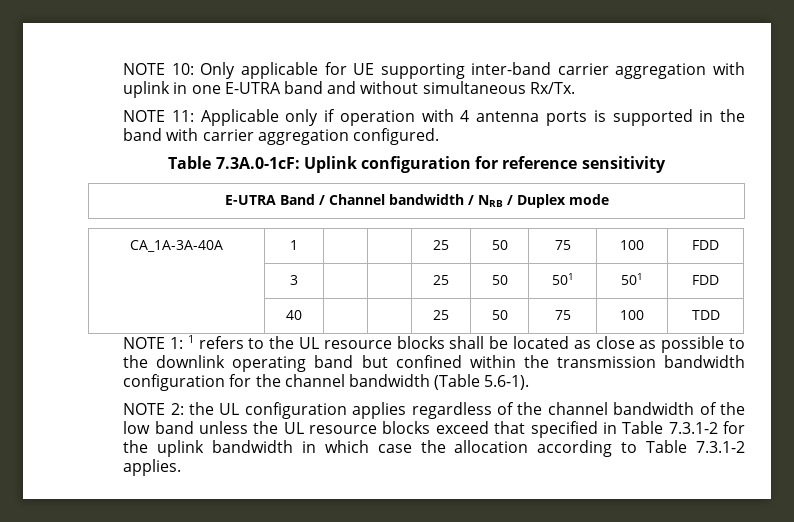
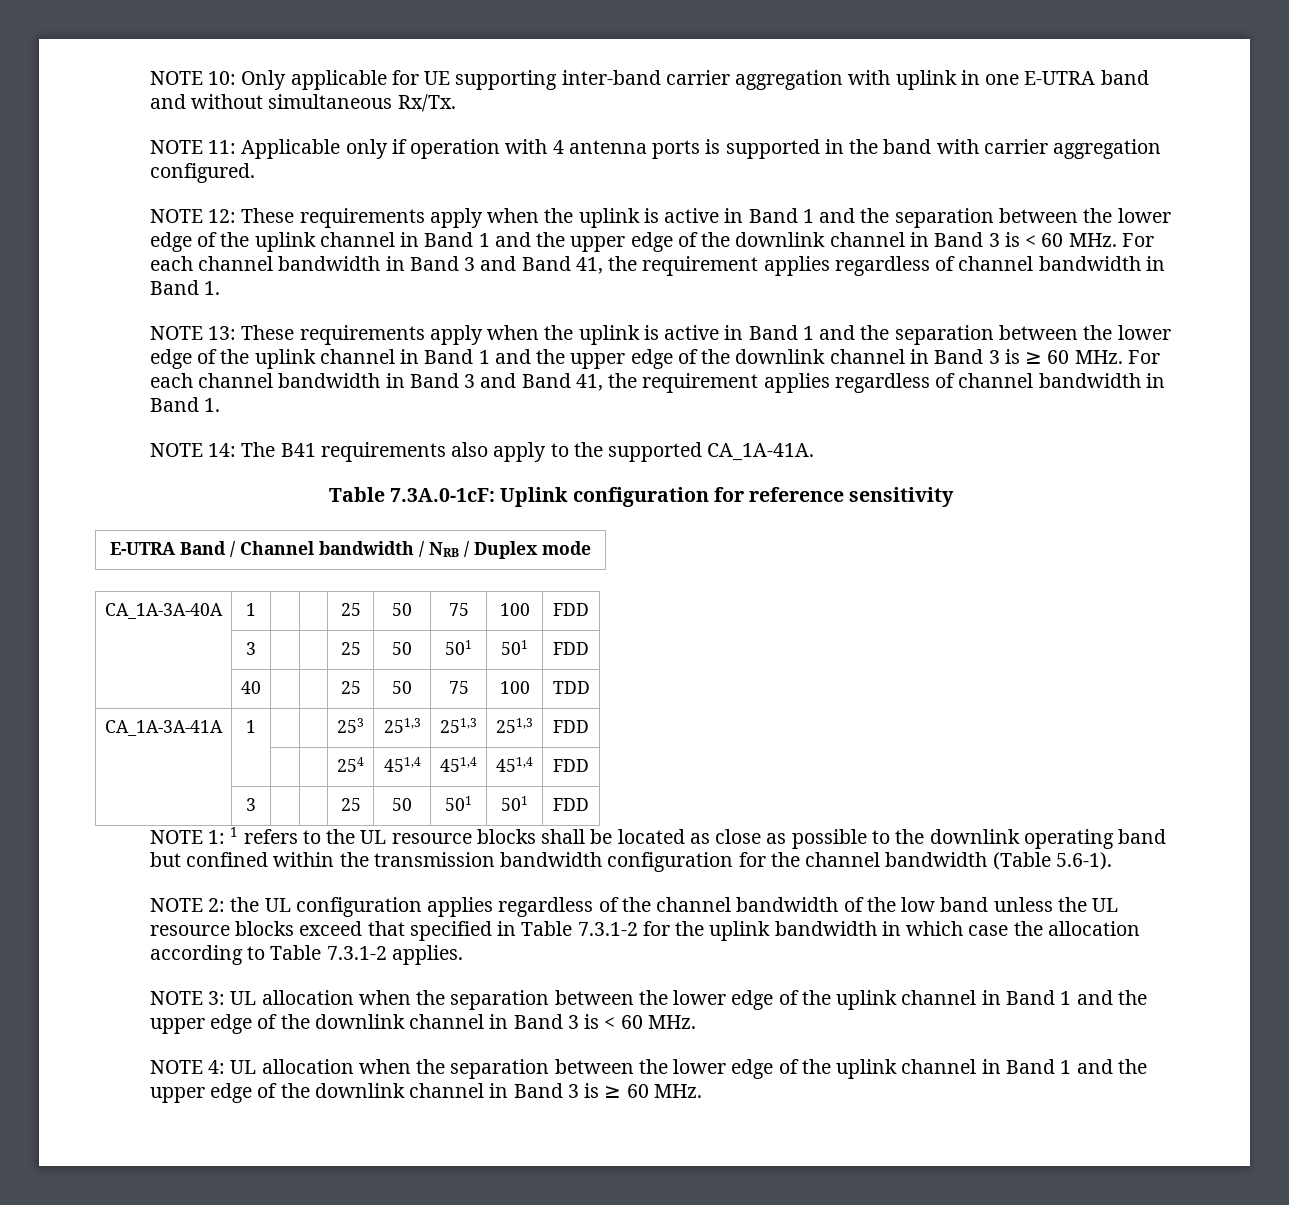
+ NOTE 12: These requirements apply when the uplink is active in Band 1 and the separation between the lower edge of the uplink channel in Band 1 and the upper edge of the downlink channel in Band 3 is < 60 MHz. For each channel bandwidth in Band 3 and Band 41, the requirement applies regardless of channel bandwidth in Band 1.
+ NOTE 13: These requirements apply when the uplink is active in Band 1 and the separation between the lower edge of the uplink channel in Band 1 and the upper edge of the downlink channel in Band 3 is ≥ 60 MHz. For each channel bandwidth in Band 3 and Band 41, the requirement applies regardless of channel bandwidth in Band 1.
+ NOTE 14: The B41 requirements also apply to the supported CA_1A-41A.
+ CA_1A-3A-41A | 1 | | | 253 | 251,3 | 251,3 | 251,3 | FDD
+ | | | | 254 | 451,4 | 451,4 | 451,4 | FDD
+ | 3 | | | 25 | 50 | 501 | 501 | FDD
+ NOTE 3: UL allocation when the separation between the lower edge of the uplink channel in Band 1 and the upper edge of the downlink channel in Band 3 is < 60 MHz.
+ NOTE 4: UL allocation when the separation between the lower edge of the uplink channel in Band 1 and the upper edge of the downlink channel in Band 3 is ≥ 60 MHz.

